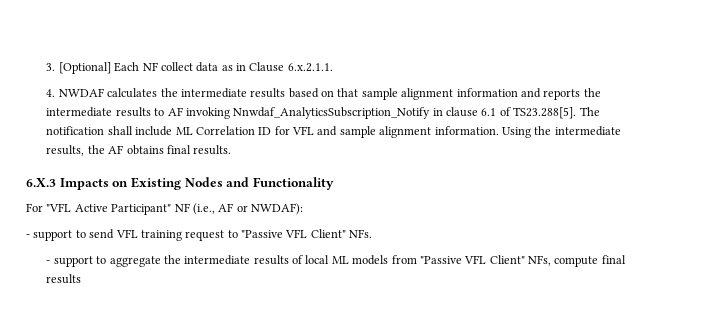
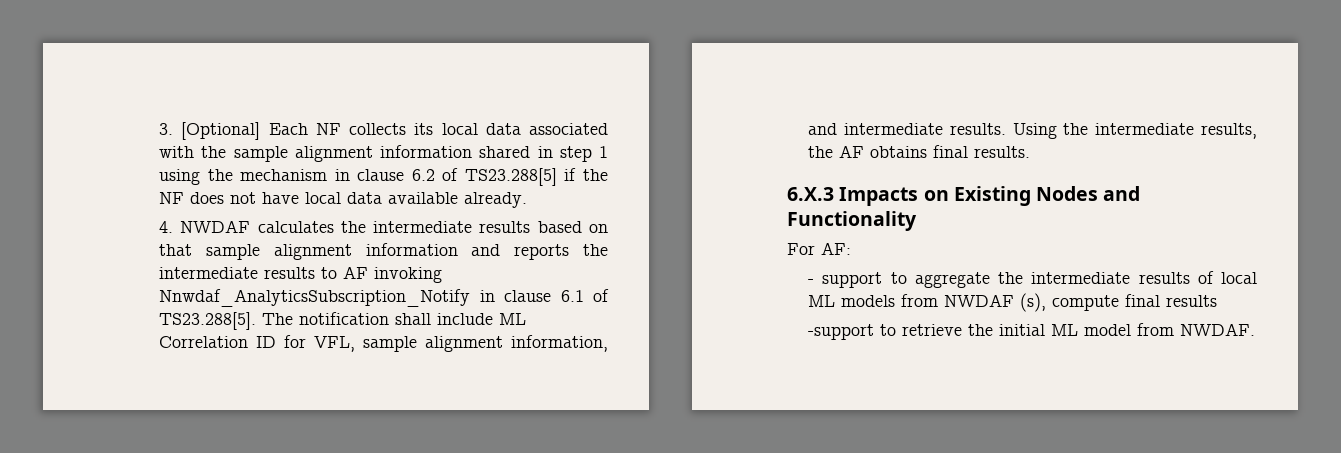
- 3. [Optional] Each NF collect data as in Clause 6.x.2.1.1.
+ 3. [Optional] Each NF collects its local data associated with the sample alignment information shared in step 1 using the mechanism in clause 6.2 of TS23.288[5] if the NF does not have local data available already.
- 4. NWDAF calculates the intermediate results based on that sample alignment information and reports the intermediate results to AF invoking Nnwdaf_AnalyticsSubscription_Notify in clause 6.1 of TS23.288[5]. The notification shall include ML Correlation ID for VFL and sample alignment information.
+ 4. NWDAF calculates the intermediate results based on that sample alignment information and reports the intermediate results to AF invoking Nnwdaf_AnalyticsSubscription_Notify in clause 6.1 of TS23.288[5]. The notification shall include ML Correlation ID for VFL, sample alignment information, and intermediate results.
- For "VFL Active Participant" NF (i.e., AF or NWDAF):
- - support to send VFL training request to "Passive VFL Client" NFs.
+ For AF:
- - support to aggregate the intermediate results of local ML models from "Passive VFL Client" NFs, compute final results
+ - support to aggregate the intermediate results of local ML models from NWDAF (s), compute final results
+ -support to retrieve the initial ML model from NWDAF.

